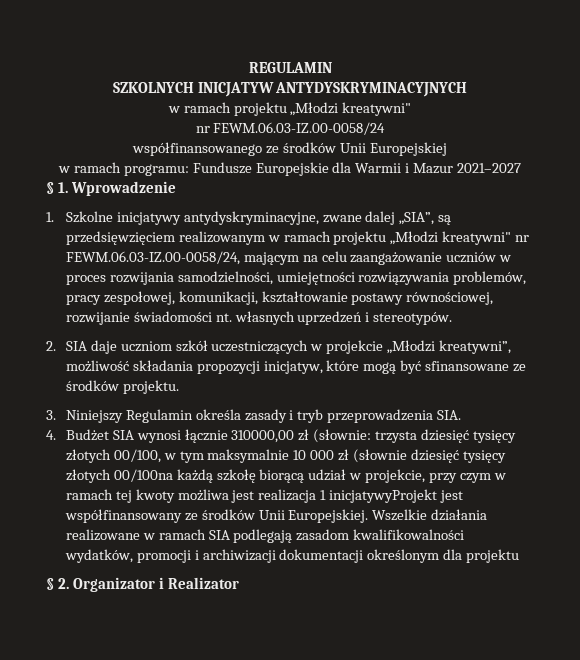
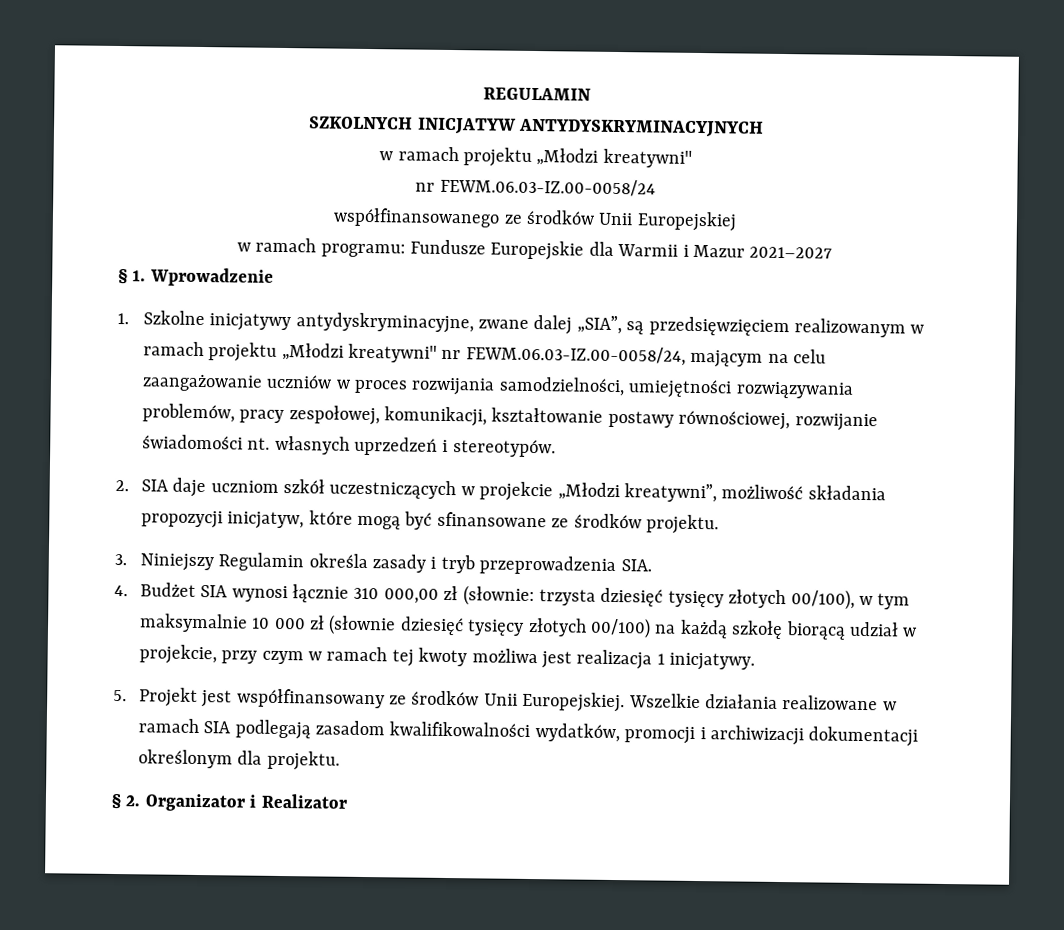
- 4. Budżet SIA wynosi łącznie 310000,00 zł (słownie: trzysta dziesięć tysięcy złotych 00/100, w tym maksymalnie 10 000 zł (słownie dziesięć tysięcy złotych 00/100na każdą szkołę biorącą udział w projekcie, przy czym w ramach tej kwoty możliwa jest realizacja 1 inicjatywyProjekt jest współfinansowany ze środków Unii Europejskiej.
+ 4. Budżet SIA wynosi łącznie 310 000,00 zł (słownie: trzysta dziesięć tysięcy złotych 00/100), w tym maksymalnie 10 000 zł (słownie dziesięć tysięcy złotych 00/100) na każdą szkołę biorącą udział w projekcie, przy czym w ramach tej kwoty możliwa jest realizacja 1 inicjatywy.
+ 5. Projekt jest współfinansowany ze środków Unii Europejskiej.
- Wszelkie działania realizowane w ramach SIA podlegają zasadom kwalifikowalności wydatków, promocji i archiwizacji dokumentacji określonym dla projektu
+ Wszelkie działania realizowane w ramach SIA podlegają zasadom kwalifikowalności wydatków, promocji i archiwizacji dokumentacji określonym dla projektu.

